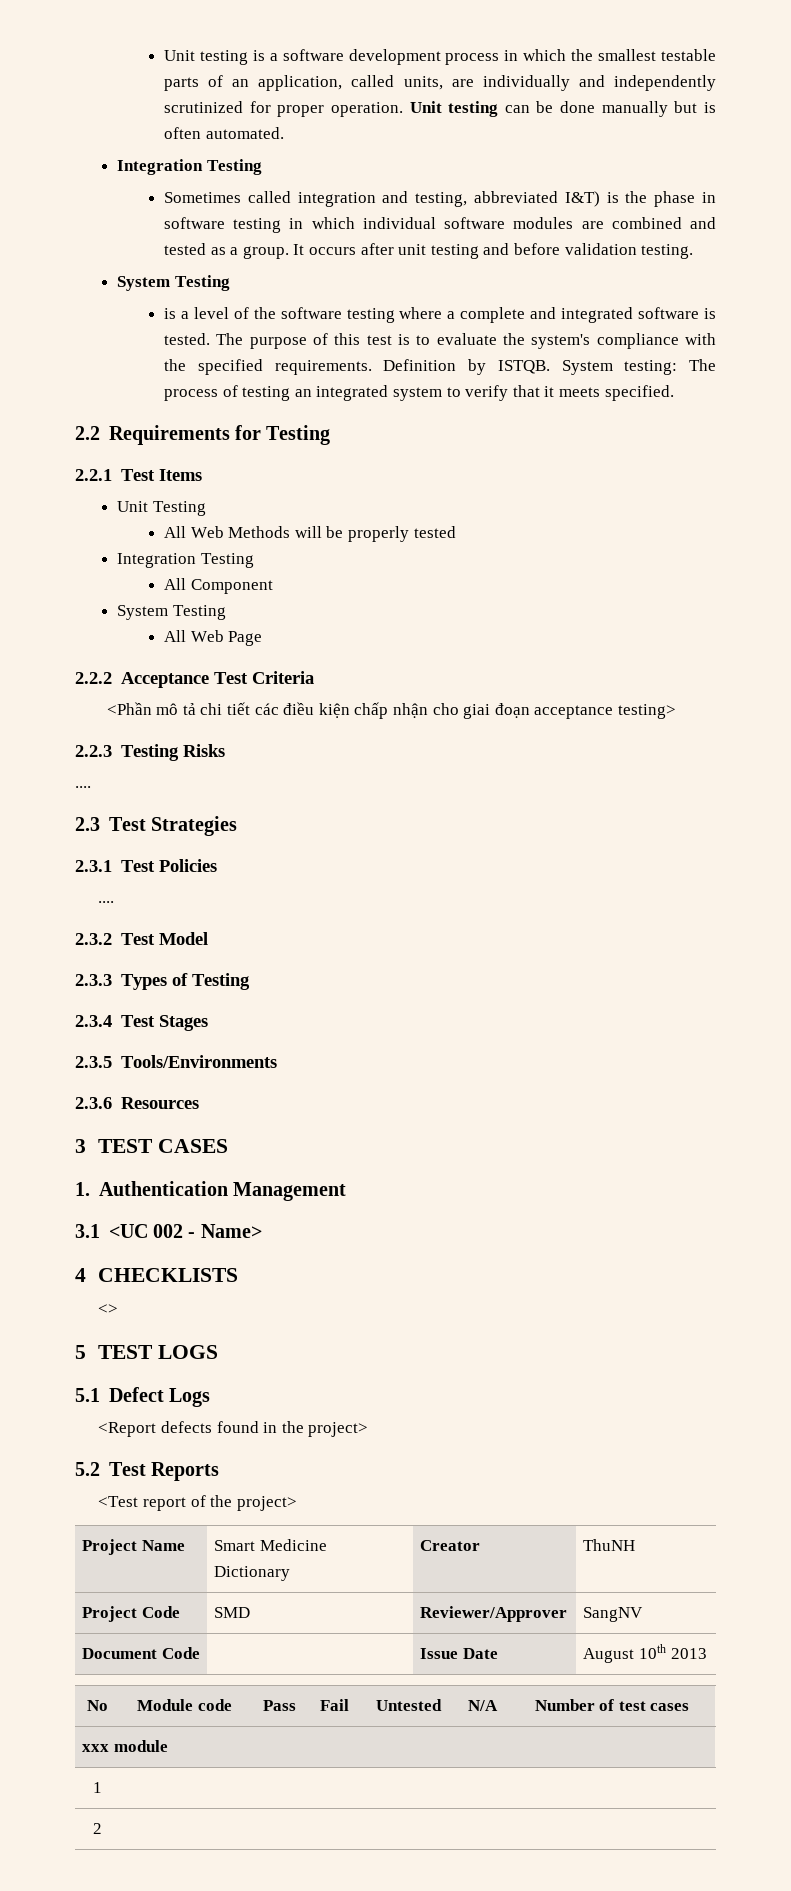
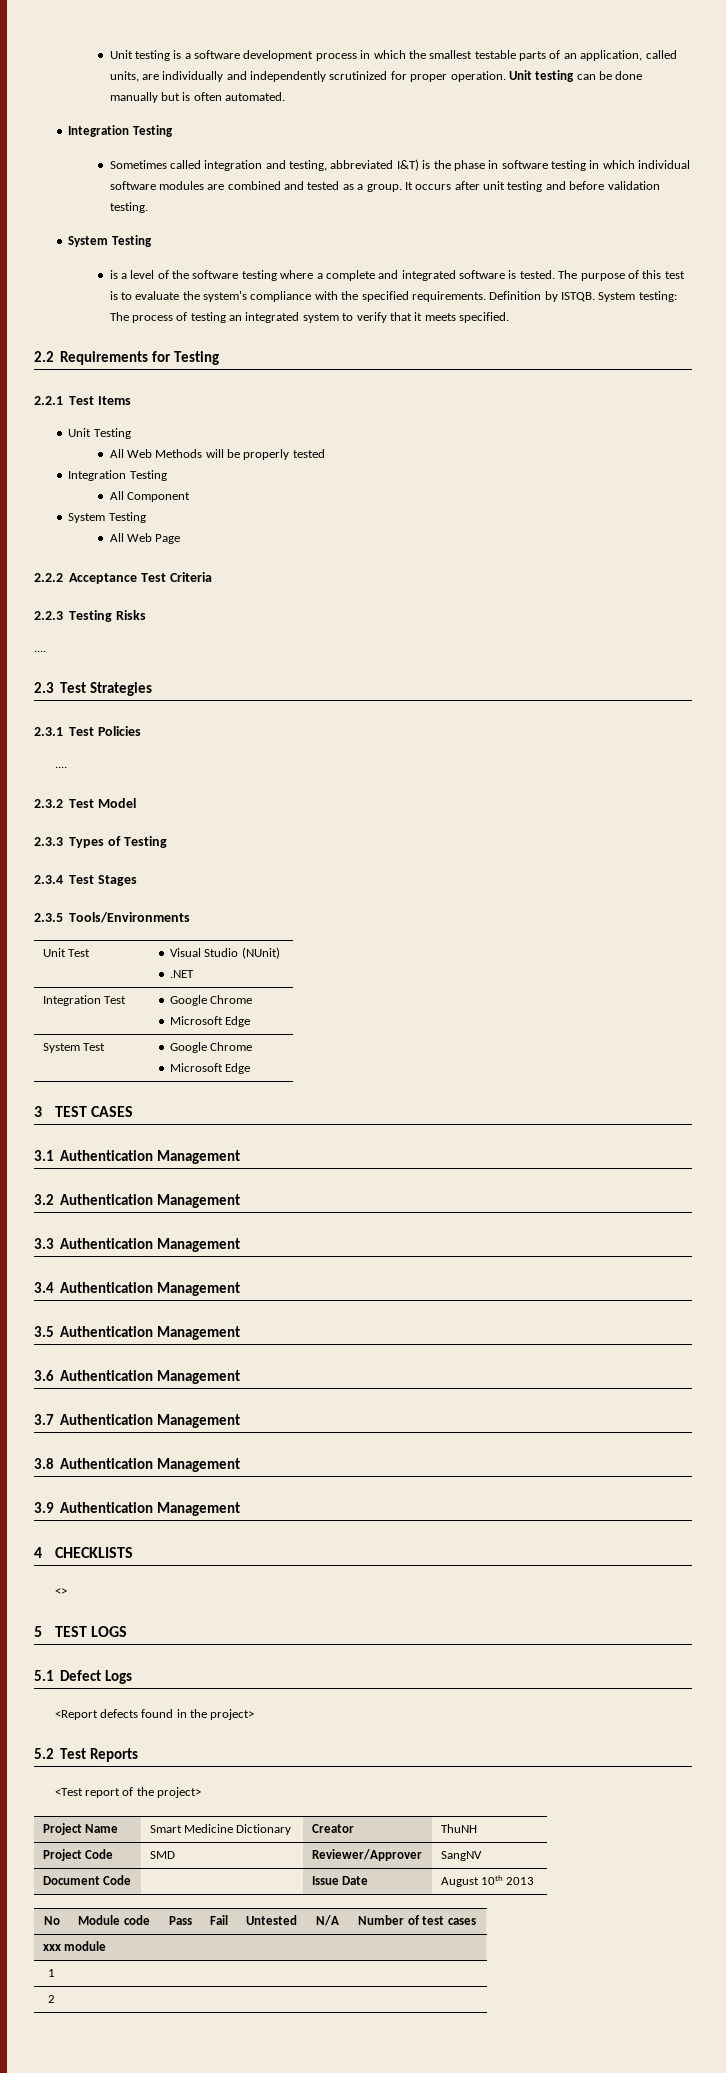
- <Phần mô tả chi tiết các điều kiện chấp nhận cho giai đoạn acceptance testing>
- 2.3.6 Resources
+ Unit Test | Visual Studio (NUnit)
+ .NET
+ Integration Test | Google Chrome
+ Microsoft Edge
+ System Test | Google Chrome
+ Microsoft Edge
- 1. Authentication Management
- 3.1 <UC 002 - Name>
+ 3.1 Authentication Management
+ 3.2 Authentication Management
+ 3.3 Authentication Management
+ 3.4 Authentication Management
+ 3.5 Authentication Management
+ 3.6 Authentication Management
+ 3.7 Authentication Management
+ 3.8 Authentication Management
+ 3.9 Authentication Management

